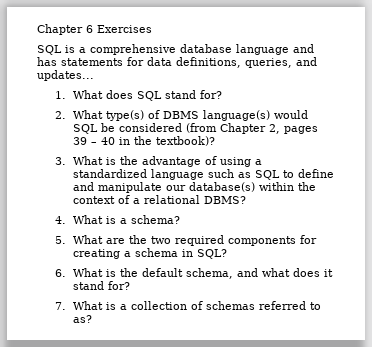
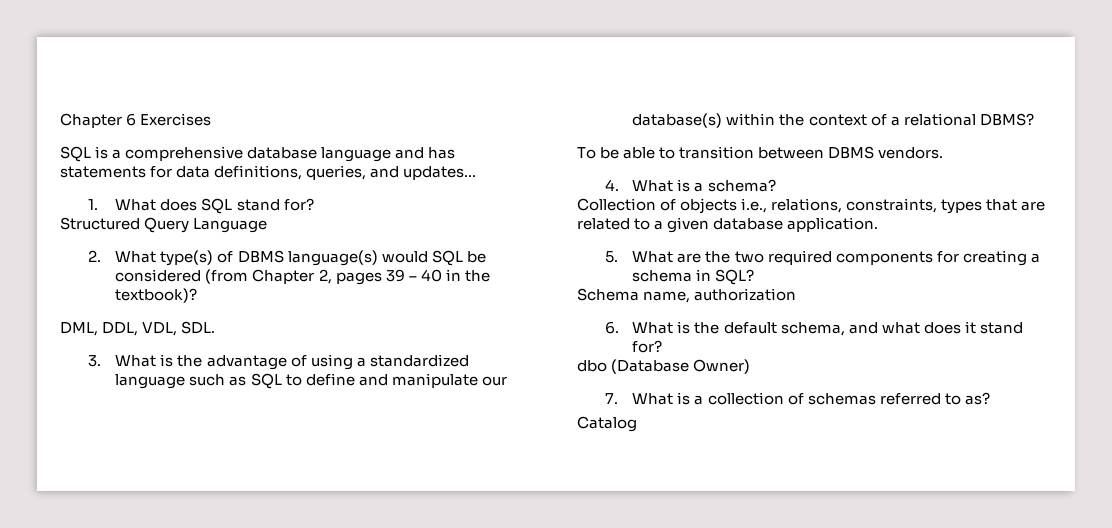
+ Structured Query Language
+ DML, DDL, VDL, SDL.
+ To be able to transition between DBMS vendors.
+ Collection of objects i.e., relations, constraints, types that are related to a given database application.
+ Schema name, authorization
+ dbo (Database Owner)
+ Catalog

